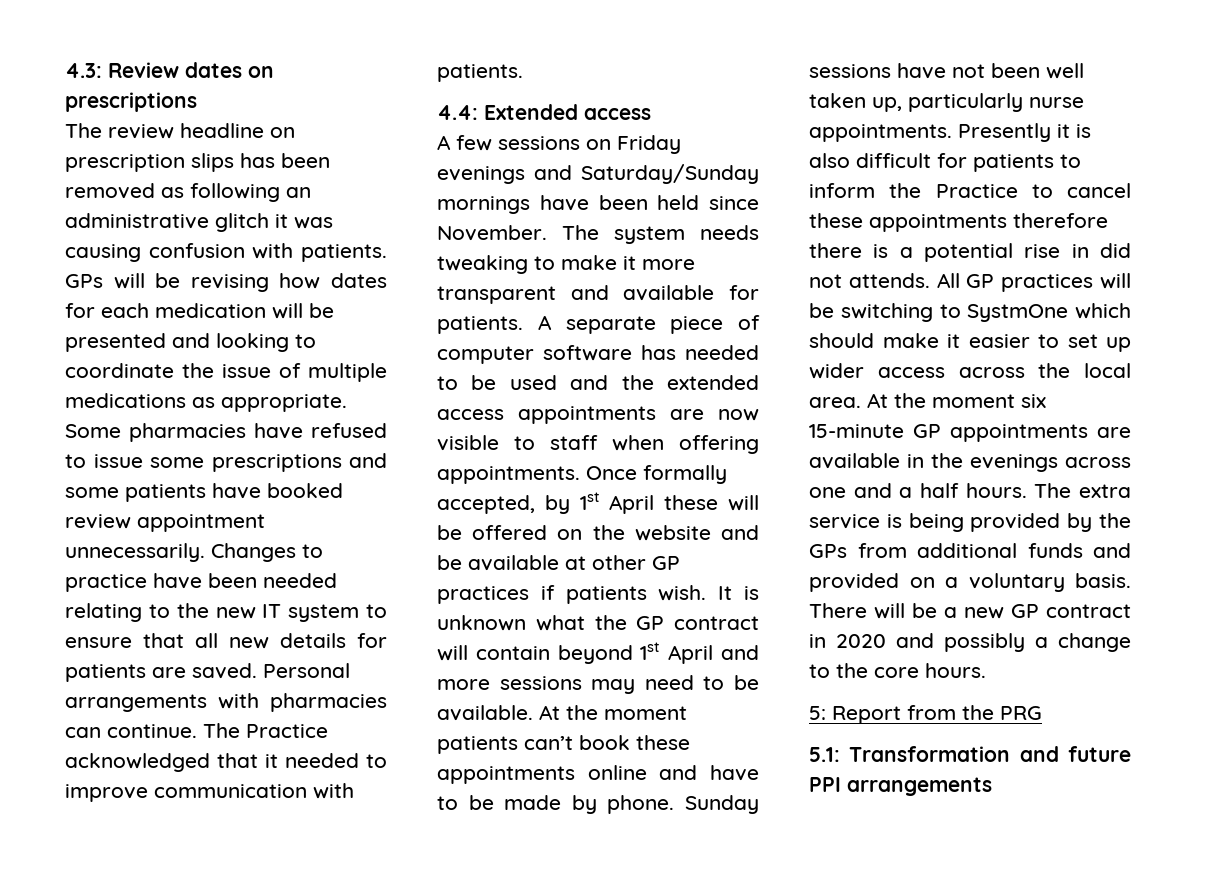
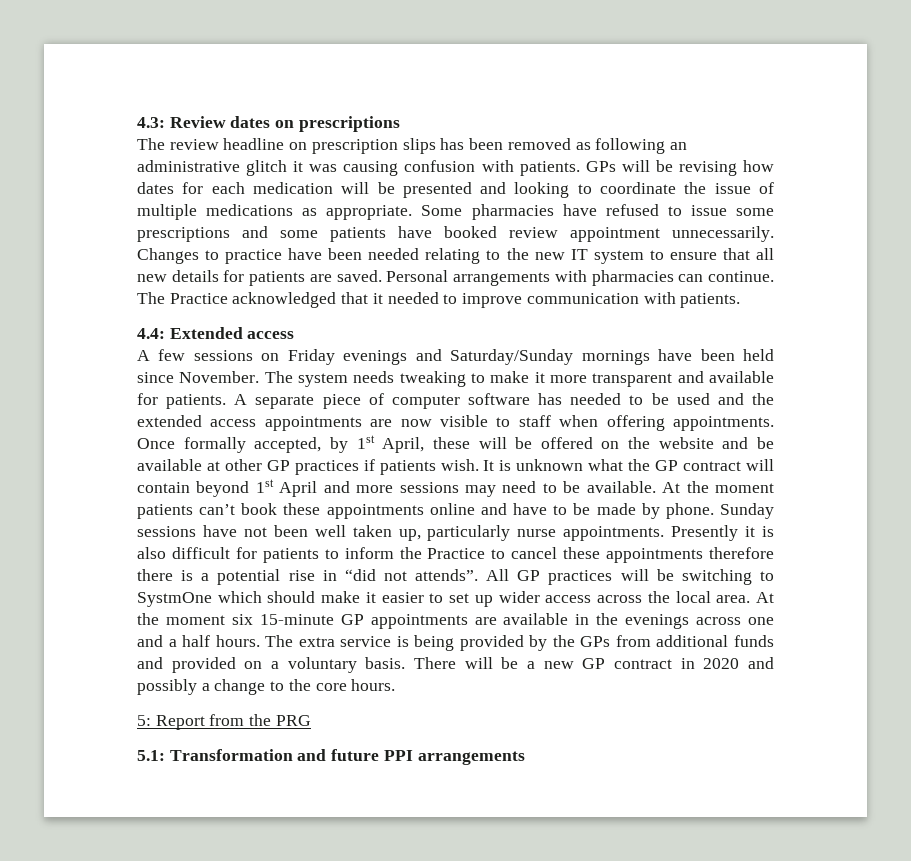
- Once formally accepted, by 1st April these will be offered on the website and be available at other GP practices if patients wish.
+ Once formally accepted, by 1st April, these will be offered on the website and be available at other GP practices if patients wish.
- Presently it is also difficult for patients to inform the Practice to cancel these appointments therefore there is a potential rise in did not attends.
+ Presently it is also difficult for patients to inform the Practice to cancel these appointments therefore there is a potential rise in “did not attends”.

